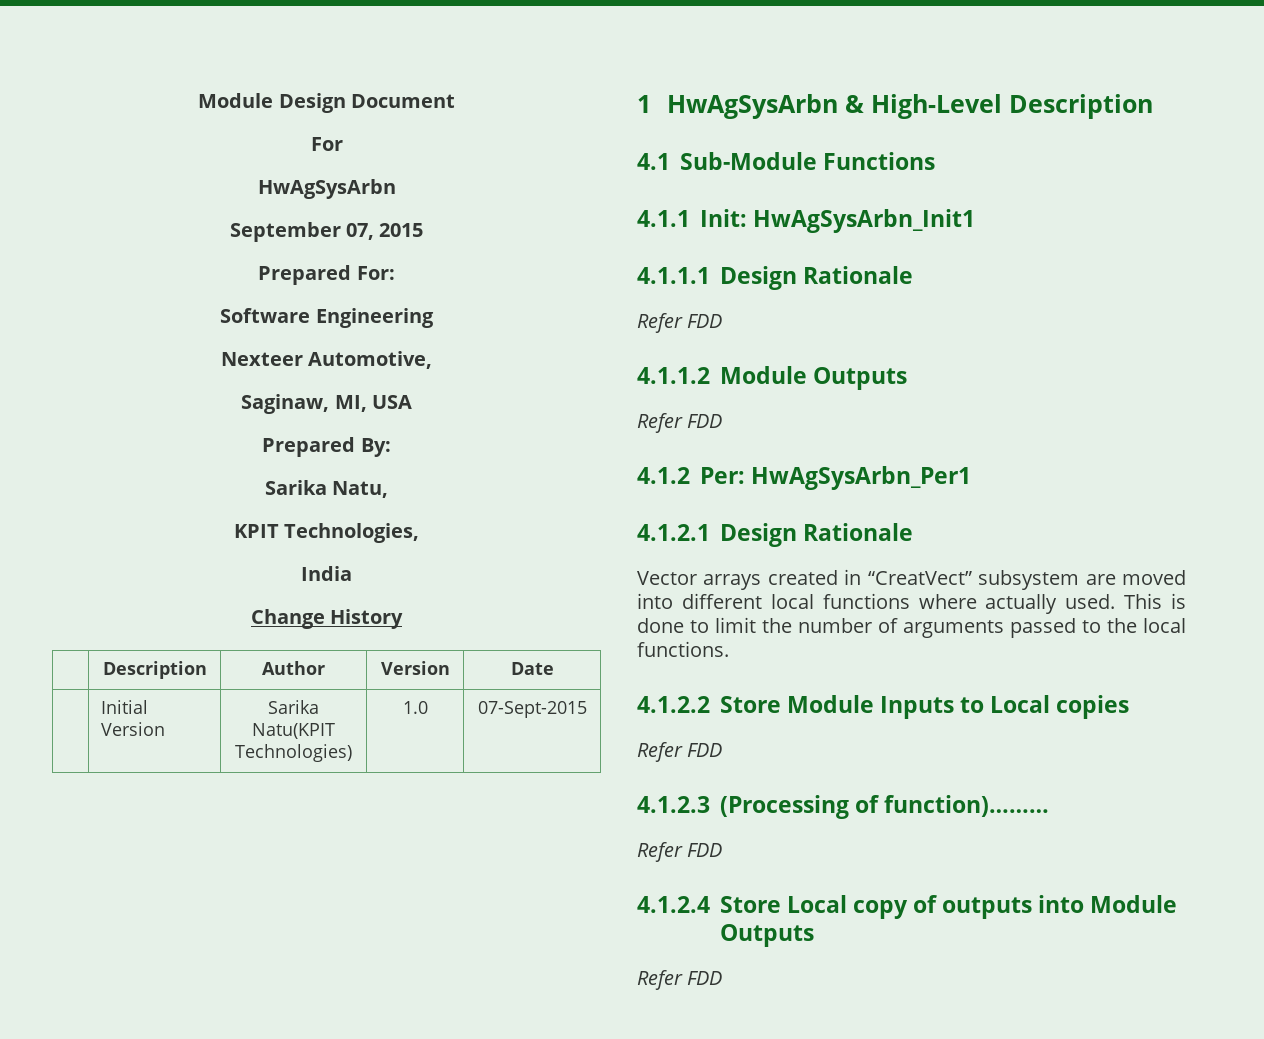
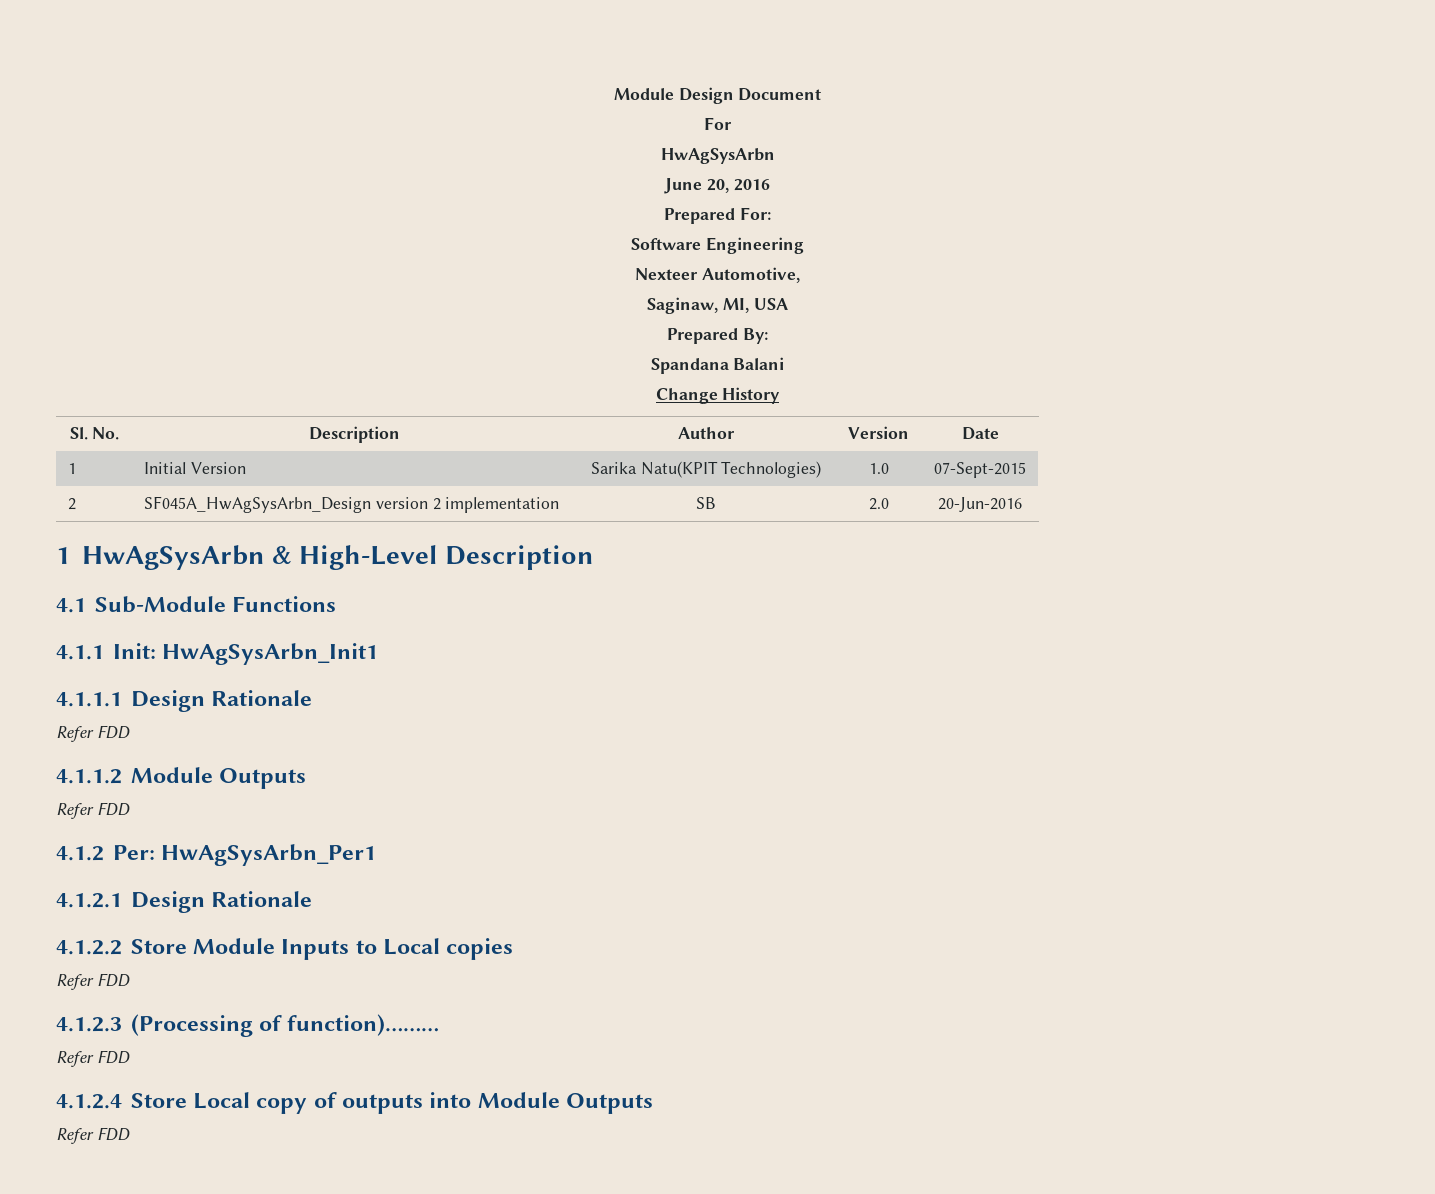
- September 07, 2015
+ June 20, 2016
- Sarika Natu,
- KPIT Technologies,
- India
+ Spandana Balani
- | Description | Author | Version | Date
+ Sl. No. | Description | Author | Version | Date
- | Initial Version | Sarika Natu(KPIT Technologies) | 1.0 | 07-Sept-2015
+ 1 | Initial Version | Sarika Natu(KPIT Technologies) | 1.0 | 07-Sept-2015
+ 2 | SF045A_HwAgSysArbn_Design version 2 implementation | SB | 2.0 | 20-Jun-2016
- Vector arrays created in “CreatVect” subsystem are moved into different local functions where actually used. This is done to limit the number of arguments passed to the local functions.

